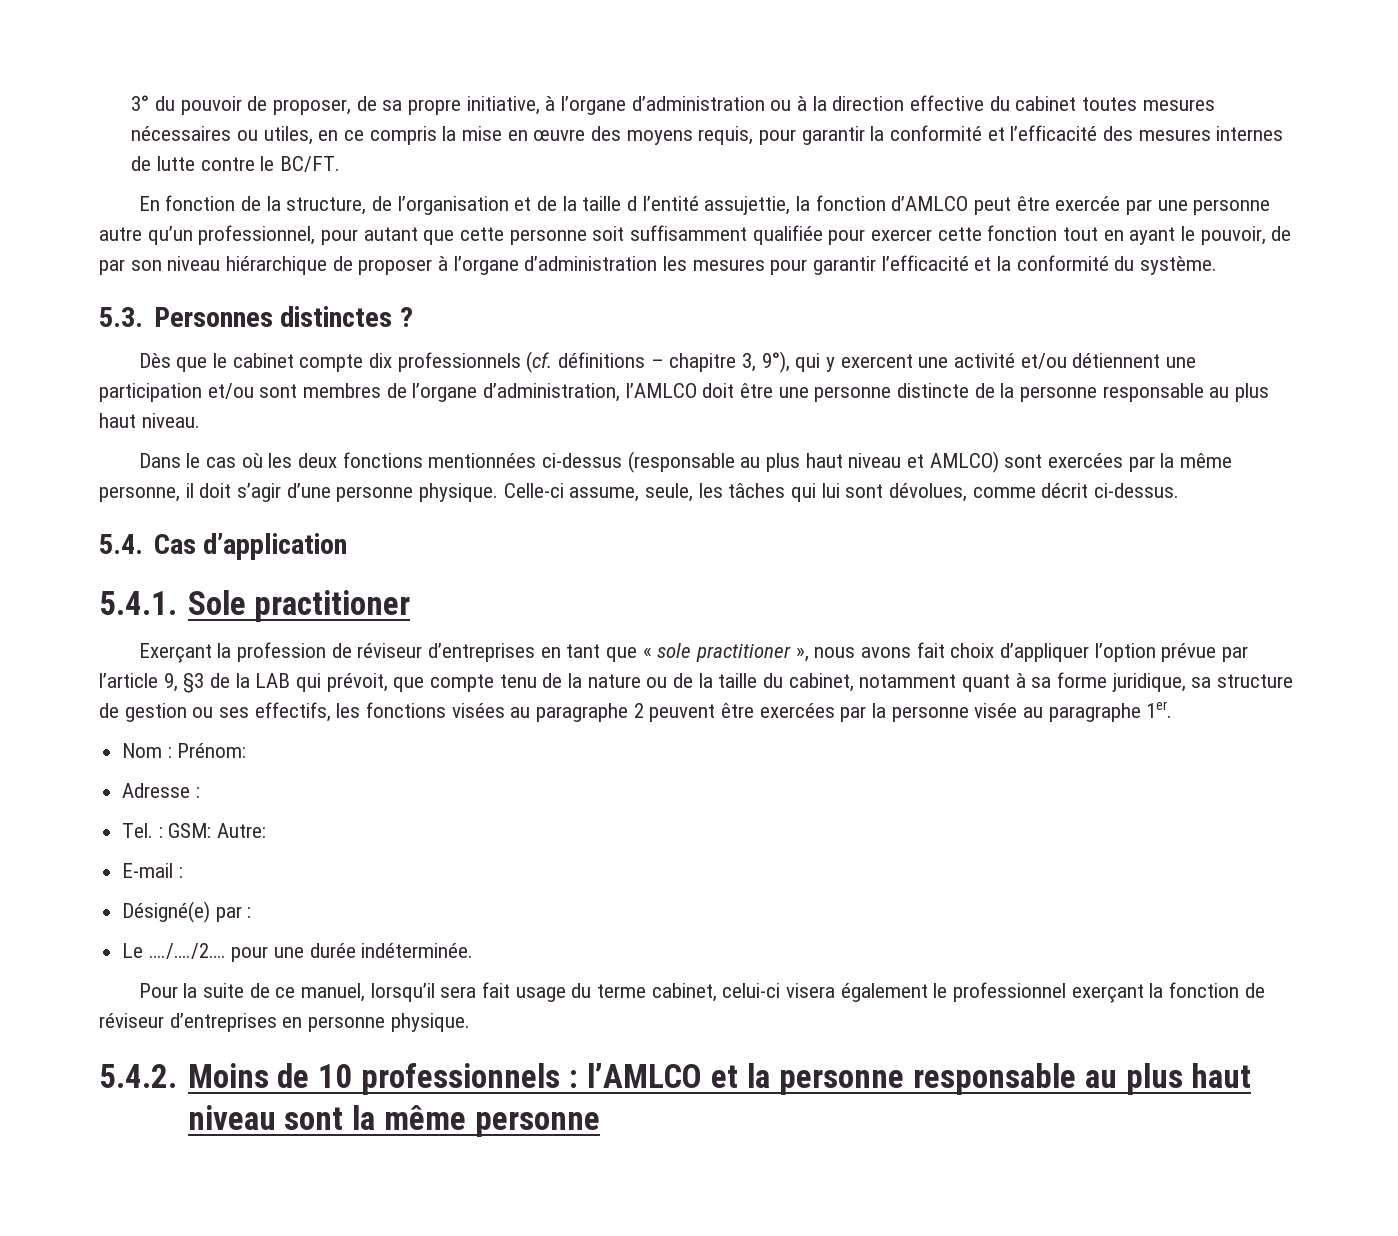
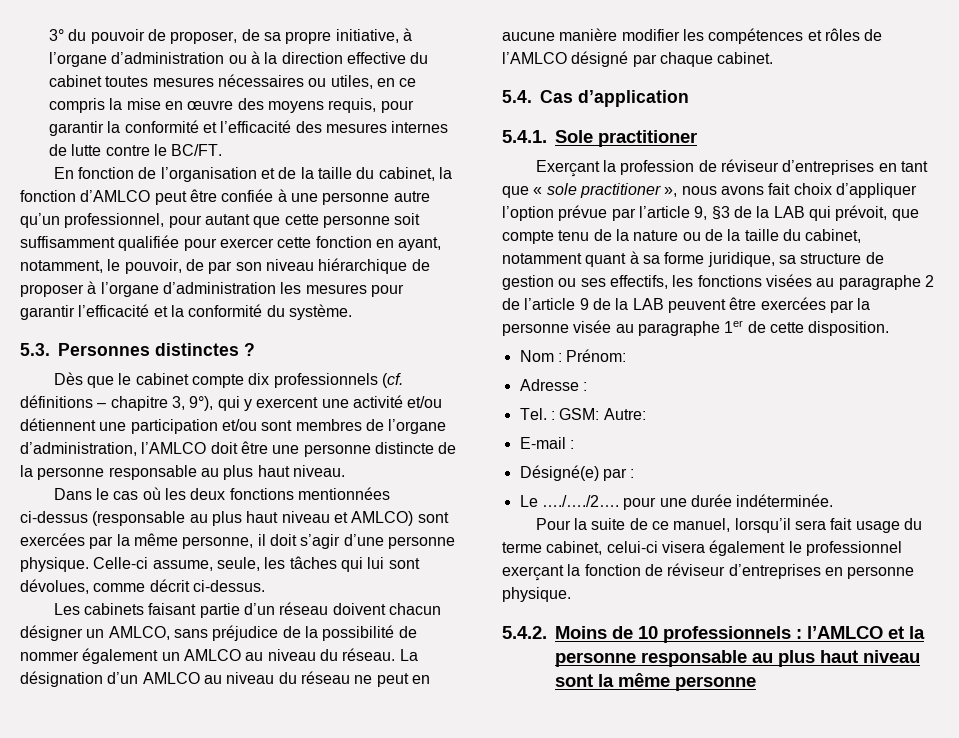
- En fonction de la structure, de l’organisation et de la taille d l’entité assujettie, la fonction d’AMLCO peut être exercée par une personne autre qu’un professionnel, pour autant que cette personne soit suffisamment qualifiée pour exercer cette fonction tout en ayant le pouvoir, de par son niveau hiérarchique de proposer à l’organe d’administration les mesures pour garantir l’efficacité et la conformité du système.
+ En fonction de l’organisation et de la taille du cabinet, la fonction d’AMLCO peut être confiée à une personne autre qu’un professionnel, pour autant que cette personne soit suffisamment qualifiée pour exercer cette fonction en ayant, notamment, le pouvoir, de par son niveau hiérarchique de proposer à l’organe d’administration les mesures pour garantir l’efficacité et la conformité du système.
+ Les cabinets faisant partie d’un réseau doivent chacun désigner un AMLCO, sans préjudice de la possibilité de nommer également un AMLCO au niveau du réseau. La désignation d’un AMLCO au niveau du réseau ne peut en aucune manière modifier les compétences et rôles de l’AMLCO désigné par chaque cabinet.
- Exerçant la profession de réviseur d’entreprises en tant que « sole practitioner », nous avons fait choix d’appliquer l’option prévue par l’article 9, §3 de la LAB qui prévoit, que compte tenu de la nature ou de la taille du cabinet, notamment quant à sa forme juridique, sa structure de gestion ou ses effectifs, les fonctions visées au paragraphe 2 peuvent être exercées par la personne visée au paragraphe 1er.
+ Exerçant la profession de réviseur d’entreprises en tant que « sole practitioner », nous avons fait choix d’appliquer l’option prévue par l’article 9, §3 de la LAB qui prévoit, que compte tenu de la nature ou de la taille du cabinet, notamment quant à sa forme juridique, sa structure de gestion ou ses effectifs, les fonctions visées au paragraphe 2 de l’article 9 de la LAB peuvent être exercées par la personne visée au paragraphe 1er de cette disposition.

